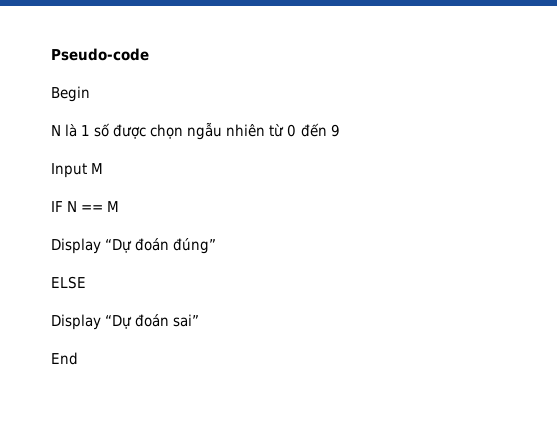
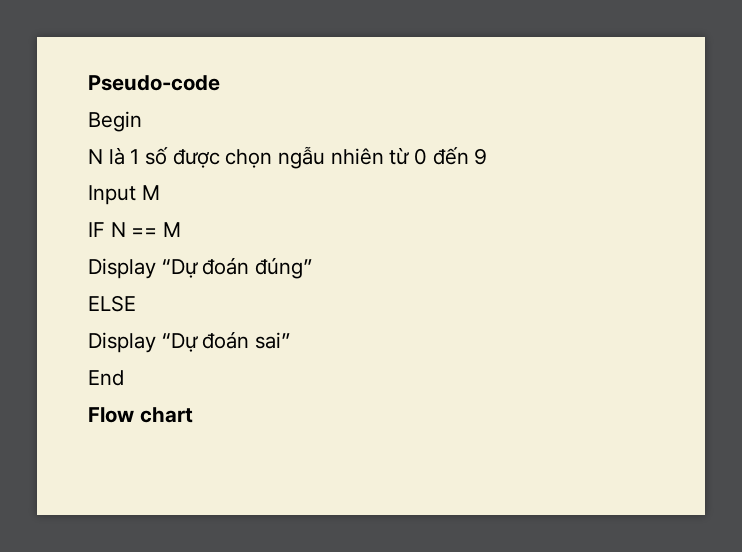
+ Flow chart

